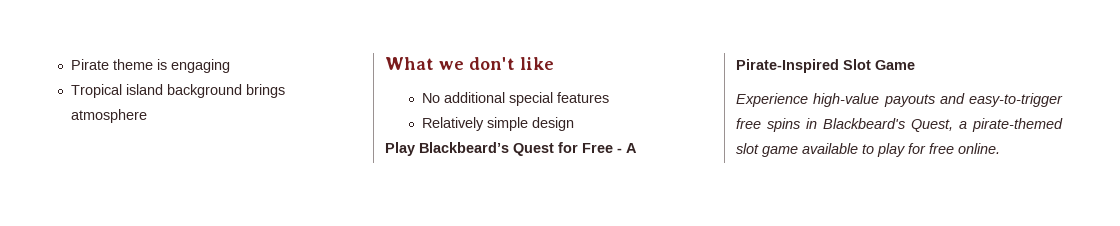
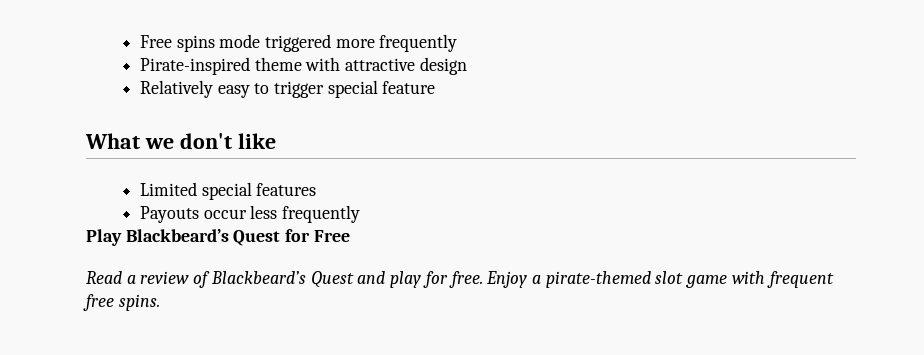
- Pirate theme is engaging
- Tropical island background brings atmosphere
+ Free spins mode triggered more frequently
+ Pirate-inspired theme with attractive design
+ Relatively easy to trigger special feature
- No additional special features
+ Limited special features
- Relatively simple design
+ Payouts occur less frequently
- Play Blackbeard’s Quest for Free - A Pirate-Inspired Slot Game
- Experience high-value payouts and easy-to-trigger free spins in Blackbeard's Quest, a pirate-themed slot game available to play for free online.
+ Play Blackbeard’s Quest for Free
+ Read a review of Blackbeard’s Quest and play for free. Enjoy a pirate-themed slot game with frequent free spins.

